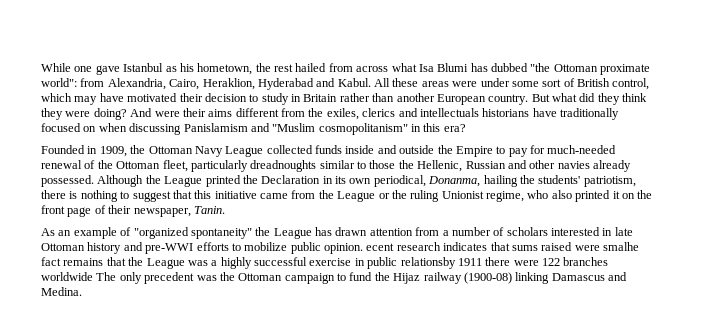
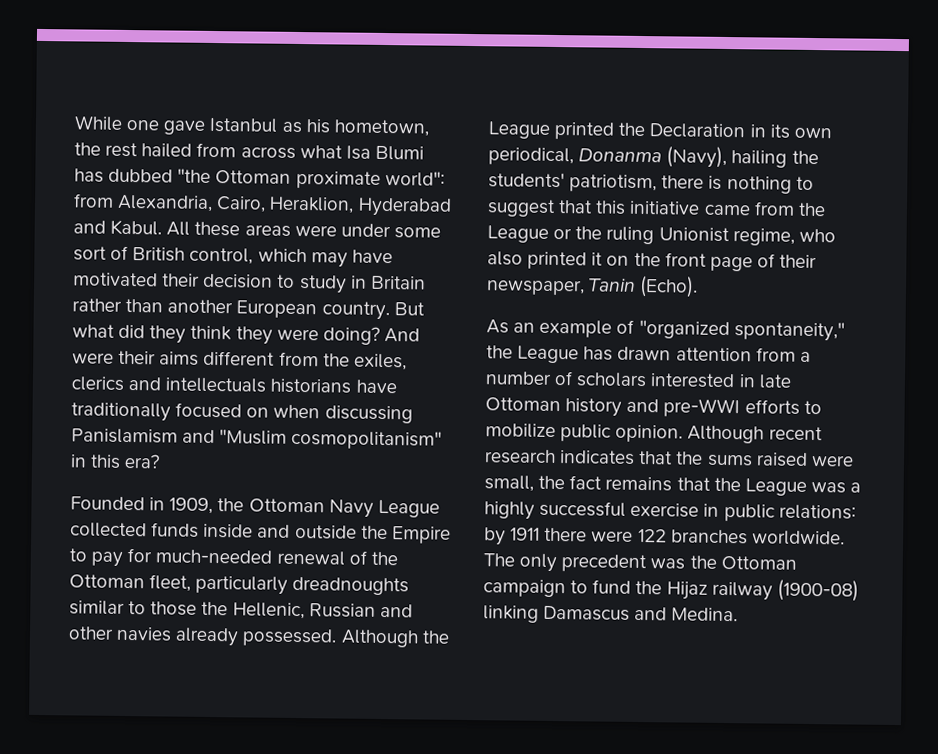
- Although the League printed the Declaration in its own periodical, Donanma, hailing the students' patriotism, there is nothing to suggest that this initiative came from the League or the ruling Unionist regime, who also printed it on the front page of their newspaper, Tanin.
+ Although the League printed the Declaration in its own periodical, Donanma (Navy), hailing the students' patriotism, there is nothing to suggest that this initiative came from the League or the ruling Unionist regime, who also printed it on the front page of their newspaper, Tanin (Echo).
- As an example of "organized spontaneity" the League has drawn attention from a number of scholars interested in late Ottoman history and pre-WWI efforts to mobilize public opinion. ecent research indicates that sums raised were smalhe fact remains that the League was a highly successful exercise in public relationsby 1911 there were 122 branches worldwide The only precedent was the Ottoman campaign to fund the Hijaz railway (1900-08) linking Damascus and Medina.
+ As an example of "organized spontaneity," the League has drawn attention from a number of scholars interested in late Ottoman history and pre-WWI efforts to mobilize public opinion. Although recent research indicates that the sums raised were small, the fact remains that the League was a highly successful exercise in public relations: by 1911 there were 122 branches worldwide. The only precedent was the Ottoman campaign to fund the Hijaz railway (1900-08) linking Damascus and Medina.

